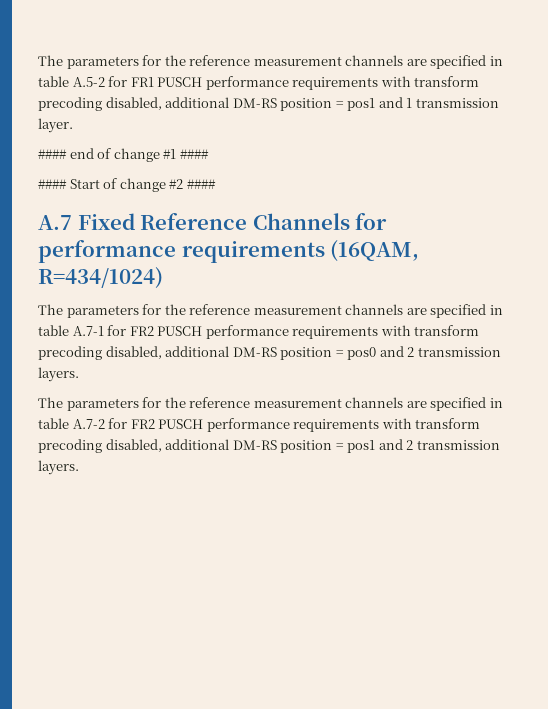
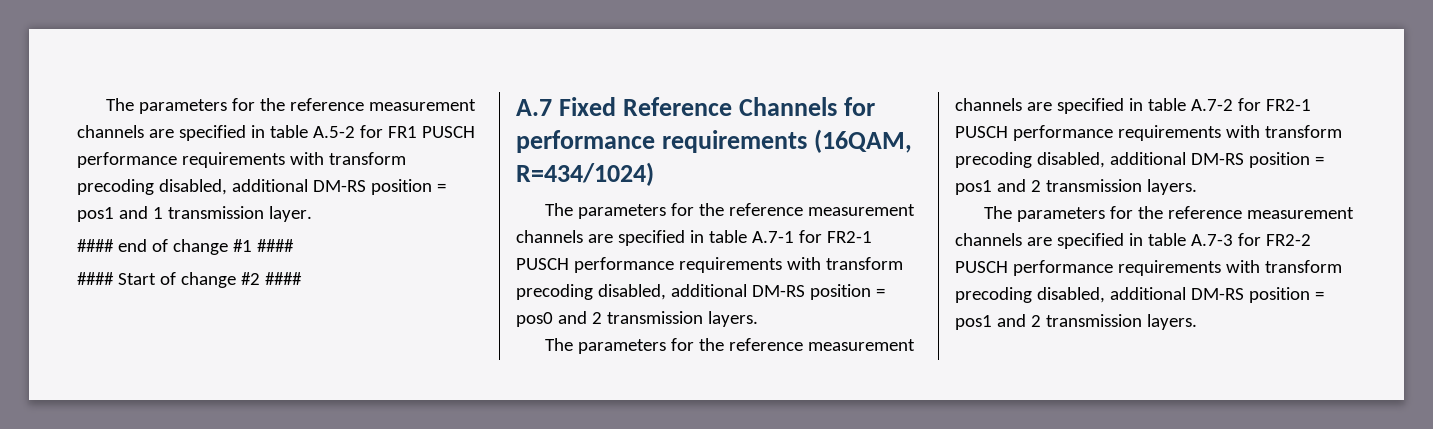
- The parameters for the reference measurement channels are specified in table A.7-1 for FR2 PUSCH performance requirements with transform precoding disabled, additional DM-RS position = pos0 and 2 transmission layers.
+ The parameters for the reference measurement channels are specified in table A.7-1 for FR2-1 PUSCH performance requirements with transform precoding disabled, additional DM-RS position = pos0 and 2 transmission layers.
- The parameters for the reference measurement channels are specified in table A.7-2 for FR2 PUSCH performance requirements with transform precoding disabled, additional DM-RS position = pos1 and 2 transmission layers.
+ The parameters for the reference measurement channels are specified in table A.7-2 for FR2-1 PUSCH performance requirements with transform precoding disabled, additional DM-RS position = pos1 and 2 transmission layers.
+ The parameters for the reference measurement channels are specified in table A.7-3 for FR2-2 PUSCH performance requirements with transform precoding disabled, additional DM-RS position = pos1 and 2 transmission layers.

